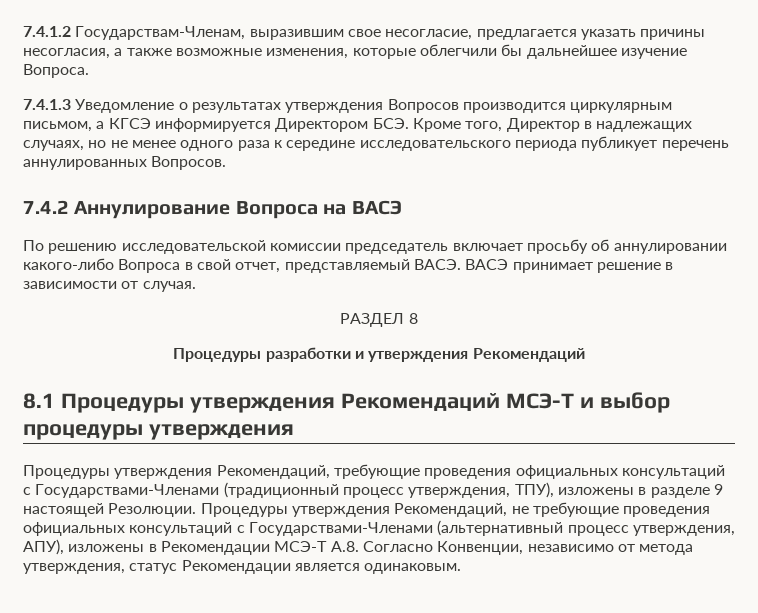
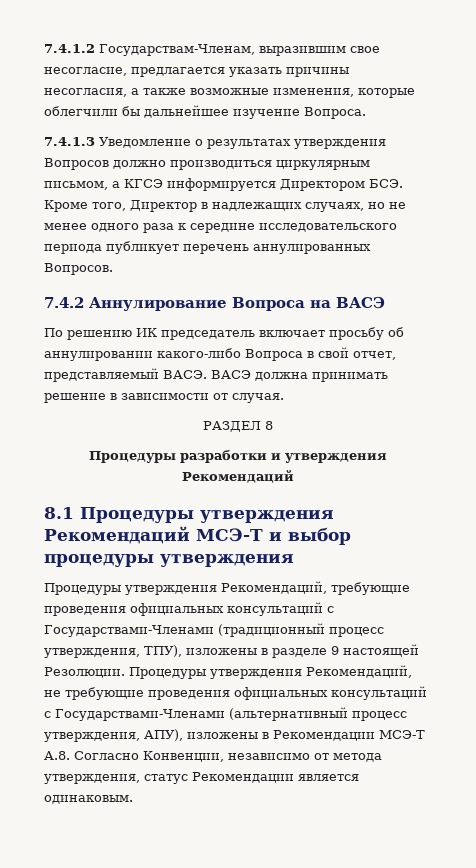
- 7.4.1.3 Уведомление о результатах утверждения Вопросов производится циркулярным письмом, а КГСЭ информируется Директором БСЭ. Кроме того, Директор в надлежащих случаях, но не менее одного раза к середине исследовательского периода публикует перечень аннулированных Вопросов.
+ 7.4.1.3 Уведомление о результатах утверждения Вопросов должно производиться циркулярным письмом, а КГСЭ информируется Директором БСЭ. Кроме того, Директор в надлежащих случаях, но не менее одного раза к середине исследовательского периода публикует перечень аннулированных Вопросов.
- По решению исследовательской комиссии председатель включает просьбу об аннулировании какого-либо Вопроса в свой отчет, представляемый ВАСЭ.
+ По решению ИК председатель включает просьбу об аннулировании какого-либо Вопроса в свой отчет, представляемый ВАСЭ.
- ВАСЭ принимает решение в зависимости от случая.
+ ВАСЭ должна принимать решение в зависимости от случая.

